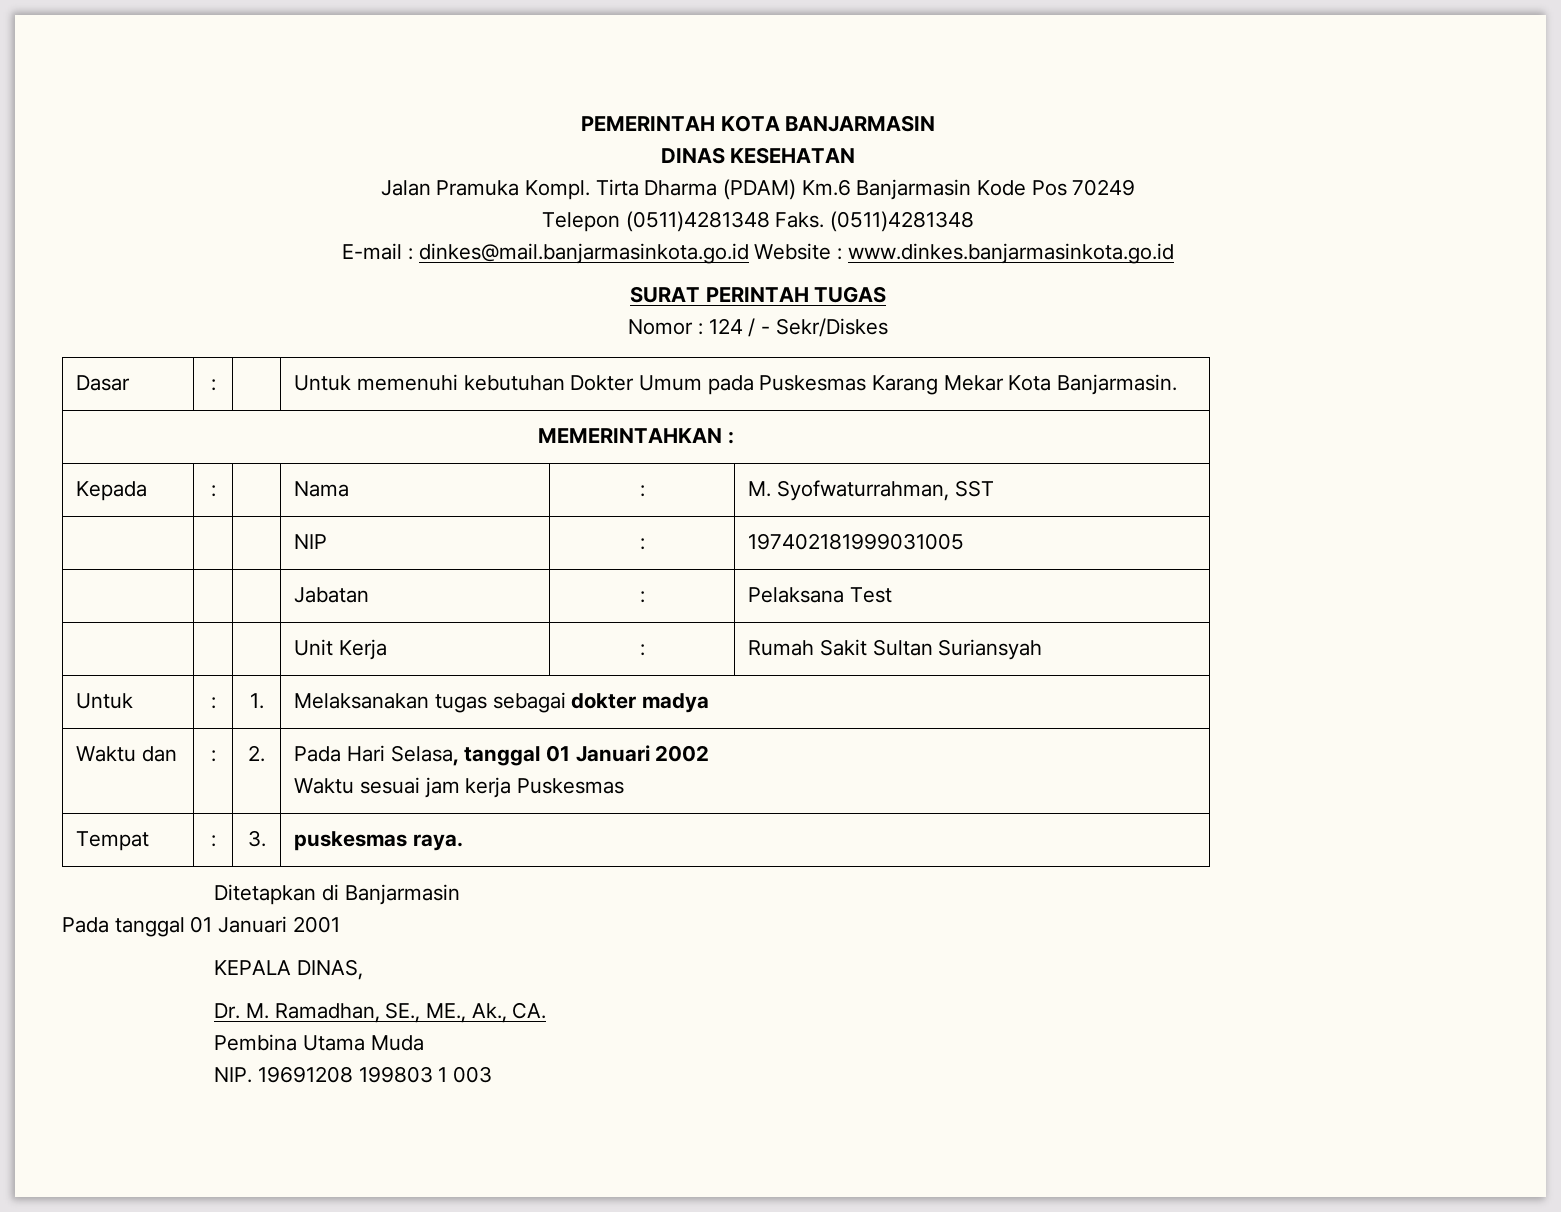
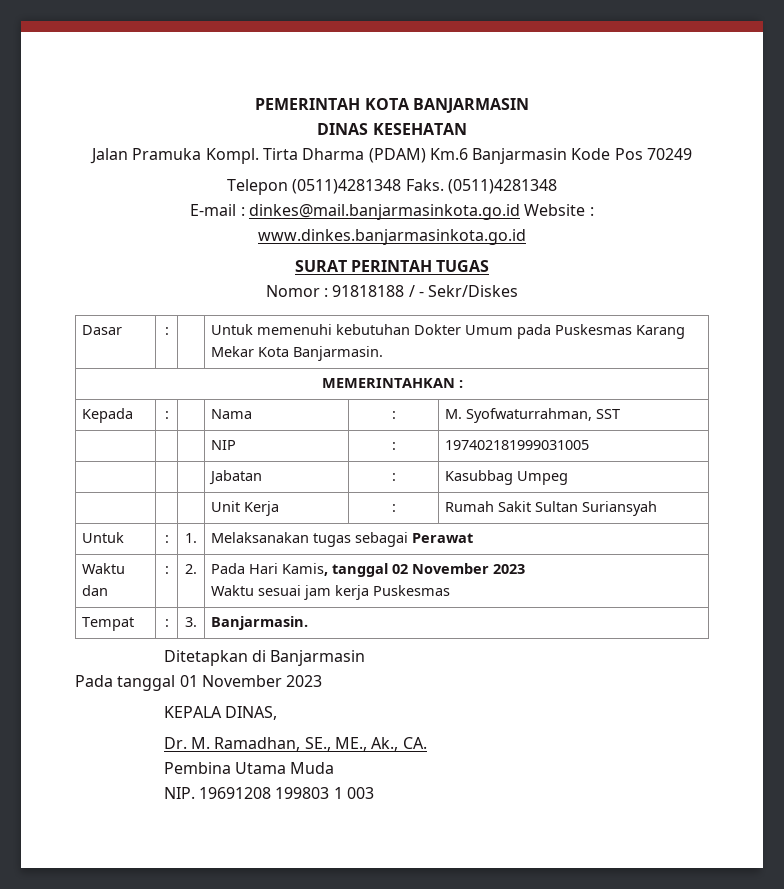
- Nomor : 124 / - Sekr/Diskes
+ Nomor : 91818188 / - Sekr/Diskes
- | | | Jabatan | : | Pelaksana Test
+ | | | Jabatan | : | Kasubbag Umpeg
- Untuk | : | 1. | Melaksanakan tugas sebagai dokter madya
+ Untuk | : | 1. | Melaksanakan tugas sebagai Perawat
- Waktu dan | : | 2. | Pada Hari Selasa, tanggal 01 Januari 2002
+ Waktu dan | : | 2. | Pada Hari Kamis, tanggal 02 November 2023
- Tempat | : | 3. | puskesmas raya.
+ Tempat | : | 3. | Banjarmasin.
- Pada tanggal 01 Januari 2001
+ Pada tanggal 01 November 2023

